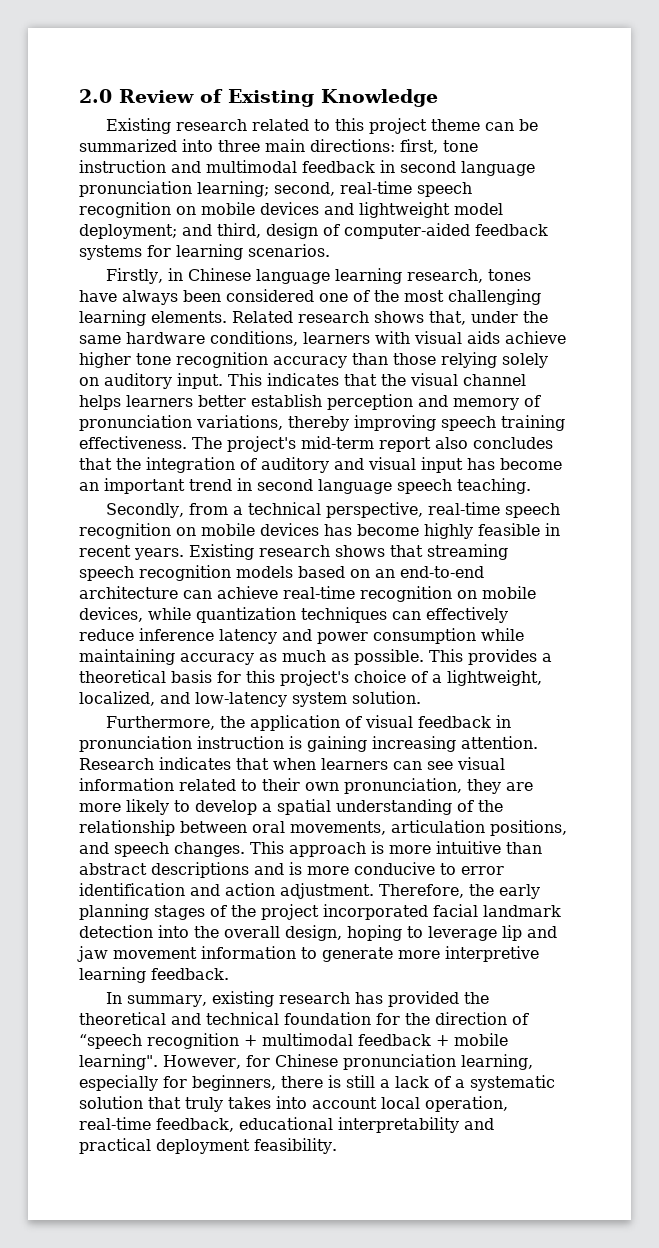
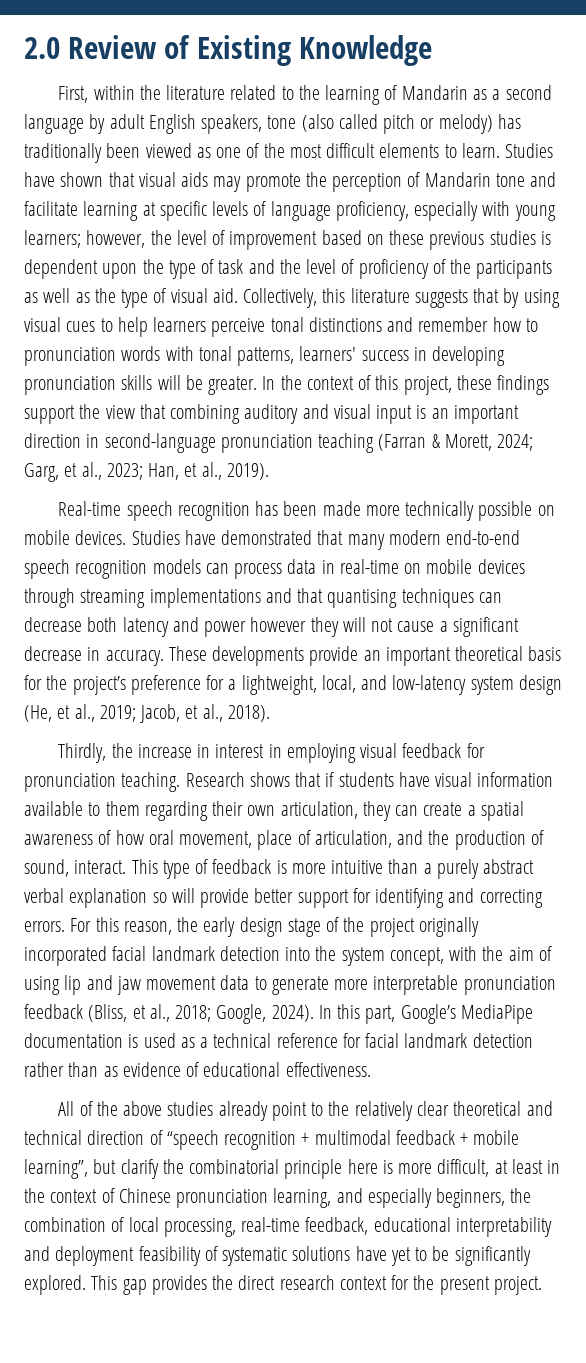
- Existing research related to this project theme can be summarized into three main directions: first, tone instruction and multimodal feedback in second language pronunciation learning; second, real-time speech recognition on mobile devices and lightweight model deployment; and third, design of computer-aided feedback systems for learning scenarios.
- Firstly, in Chinese language learning research, tones have always been considered one of the most challenging learning elements. Related research shows that, under the same hardware conditions, learners with visual aids achieve higher tone recognition accuracy than those relying solely on auditory input. This indicates that the visual channel helps learners better establish perception and memory of pronunciation variations, thereby improving speech training effectiveness. The project's mid-term report also concludes that the integration of auditory and visual input has become an important trend in second language speech teaching.
- Secondly, from a technical perspective, real-time speech recognition on mobile devices has become highly feasible in recent years. Existing research shows that streaming speech recognition models based on an end-to-end architecture can achieve real-time recognition on mobile devices, while quantization techniques can effectively reduce inference latency and power consumption while maintaining accuracy as much as possible. This provides a theoretical basis for this project's choice of a lightweight, localized, and low-latency system solution.
- Furthermore, the application of visual feedback in pronunciation instruction is gaining increasing attention. Research indicates that when learners can see visual information related to their own pronunciation, they are more likely to develop a spatial understanding of the relationship between oral movements, articulation positions, and speech changes. This approach is more intuitive than abstract descriptions and is more conducive to error identification and action adjustment. Therefore, the early planning stages of the project incorporated facial landmark detection into the overall design, hoping to leverage lip and jaw movement information to generate more interpretive learning feedback.
- In summary, existing research has provided the theoretical and technical foundation for the direction of “speech recognition + multimodal feedback + mobile learning". However, for Chinese pronunciation learning, especially for beginners, there is still a lack of a systematic solution that truly takes into account local operation, real-time feedback, educational interpretability and practical deployment feasibility.
+ First, within the literature related to the learning of Mandarin as a second language by adult English speakers, tone (also called pitch or melody) has traditionally been viewed as one of the most difficult elements to learn. Studies have shown that visual aids may promote the perception of Mandarin tone and facilitate learning at specific levels of language proficiency, especially with young learners; however, the level of improvement based on these previous studies is dependent upon the type of task and the level of proficiency of the participants as well as the type of visual aid. Collectively, this literature suggests that by using visual cues to help learners perceive tonal distinctions and remember how to pronunciation words with tonal patterns, learners' success in developing pronunciation skills will be greater. In the context of this project, these findings support the view that combining auditory and visual input is an important direction in second-language pronunciation teaching (Farran & Morett, 2024; Garg, et al., 2023; Han, et al., 2019).
+ Real-time speech recognition has been made more technically possible on mobile devices. Studies have demonstrated that many modern end-to-end speech recognition models can process data in real-time on mobile devices through streaming implementations and that quantising techniques can decrease both latency and power however they will not cause a significant decrease in accuracy. These developments provide an important theoretical basis for the project’s preference for a lightweight, local, and low-latency system design (He, et al., 2019; Jacob, et al., 2018).
+ Thirdly, the increase in interest in employing visual feedback for pronunciation teaching. Research shows that if students have visual information available to them regarding their own articulation, they can create a spatial awareness of how oral movement, place of articulation, and the production of sound, interact. This type of feedback is more intuitive than a purely abstract verbal explanation so will provide better support for identifying and correcting errors. For this reason, the early design stage of the project originally incorporated facial landmark detection into the system concept, with the aim of using lip and jaw movement data to generate more interpretable pronunciation feedback (Bliss, et al., 2018; Google, 2024). In this part, Google’s MediaPipe documentation is used as a technical reference for facial landmark detection rather than as evidence of educational effectiveness.
+ All of the above studies already point to the relatively clear theoretical and technical direction of “speech recognition + multimodal feedback + mobile learning”, but clarify the combinatorial principle here is more difficult, at least in the context of Chinese pronunciation learning, and especially beginners, the combination of local processing, real-time feedback, educational interpretability and deployment feasibility of systematic solutions have yet to be significantly explored. This gap provides the direct research context for the present project.

